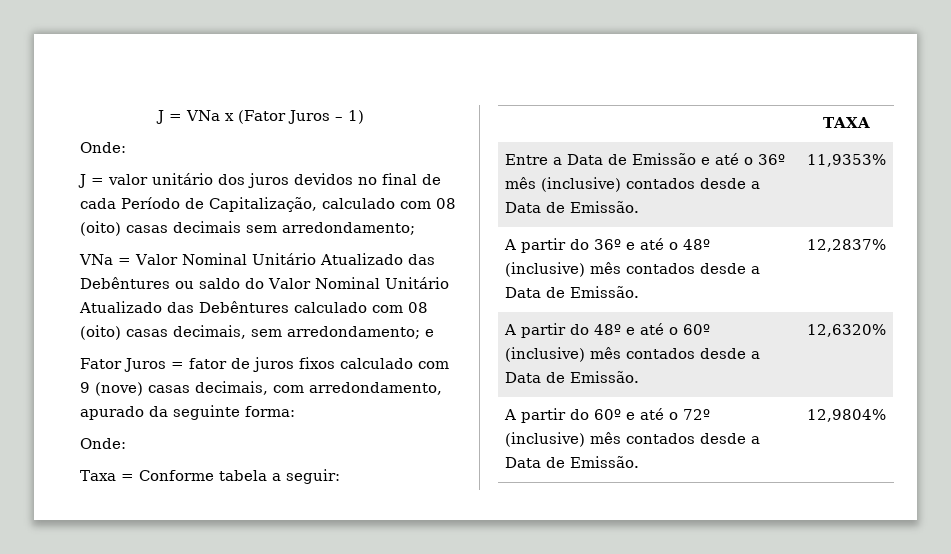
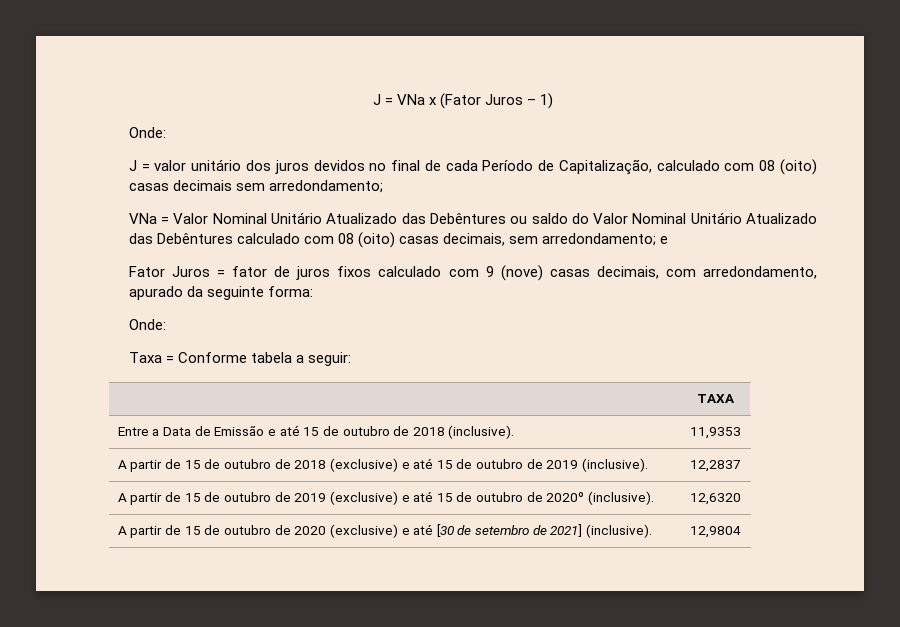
- Entre a Data de Emissão e até o 36º mês (inclusive) contados desde a Data de Emissão. | 11,9353%
- A partir do 36º e até o 48º (inclusive) mês contados desde a Data de Emissão. | 12,2837%
- A partir do 48º e até o 60º (inclusive) mês contados desde a Data de Emissão. | 12,6320%
- A partir do 60º e até o 72º (inclusive) mês contados desde a Data de Emissão. | 12,9804%
+ Entre a Data de Emissão e até 15 de outubro de 2018 (inclusive). | 11,9353
+ A partir de 15 de outubro de 2018 (exclusive) e até 15 de outubro de 2019 (inclusive). | 12,2837
+ A partir de 15 de outubro de 2019 (exclusive) e até 15 de outubro de 2020º (inclusive). | 12,6320
+ A partir de 15 de outubro de 2020 (exclusive) e até [30 de setembro de 2021] (inclusive). | 12,9804

